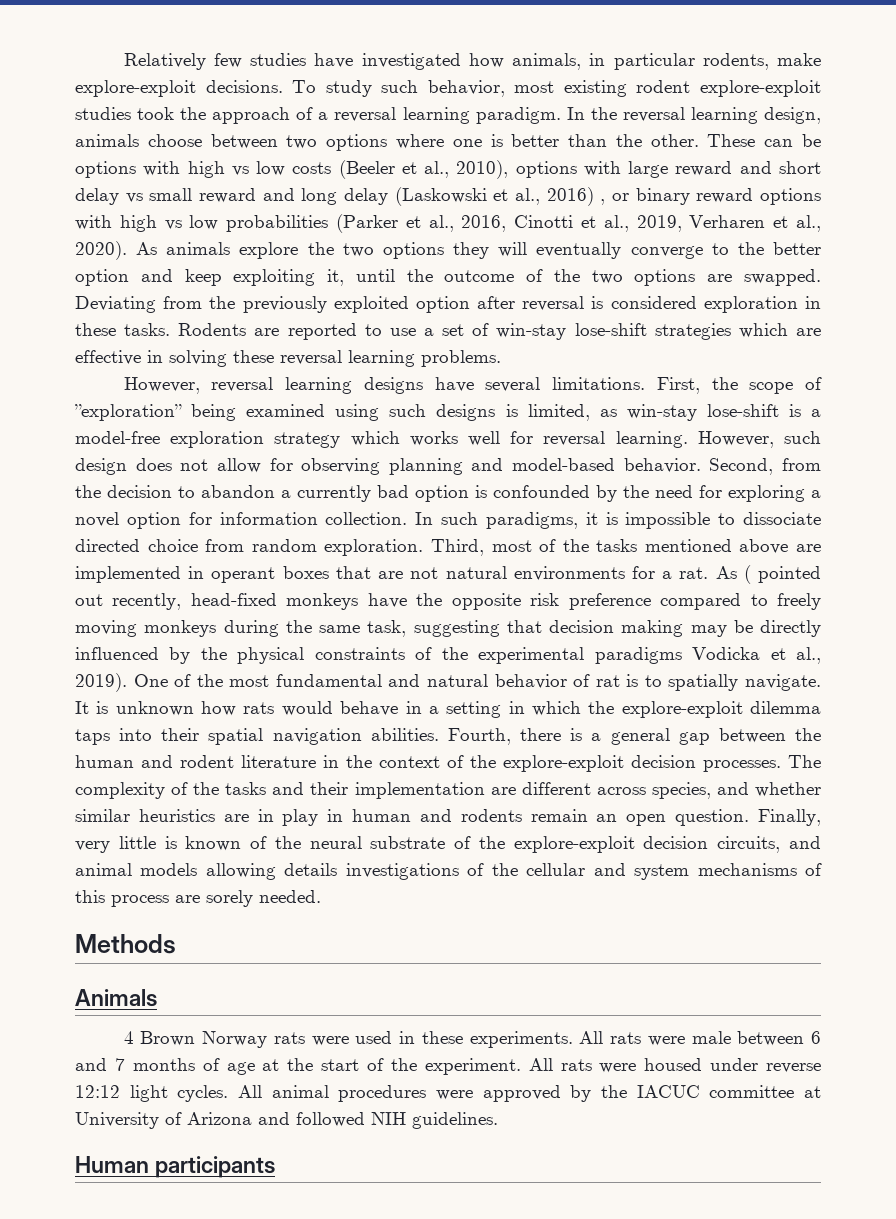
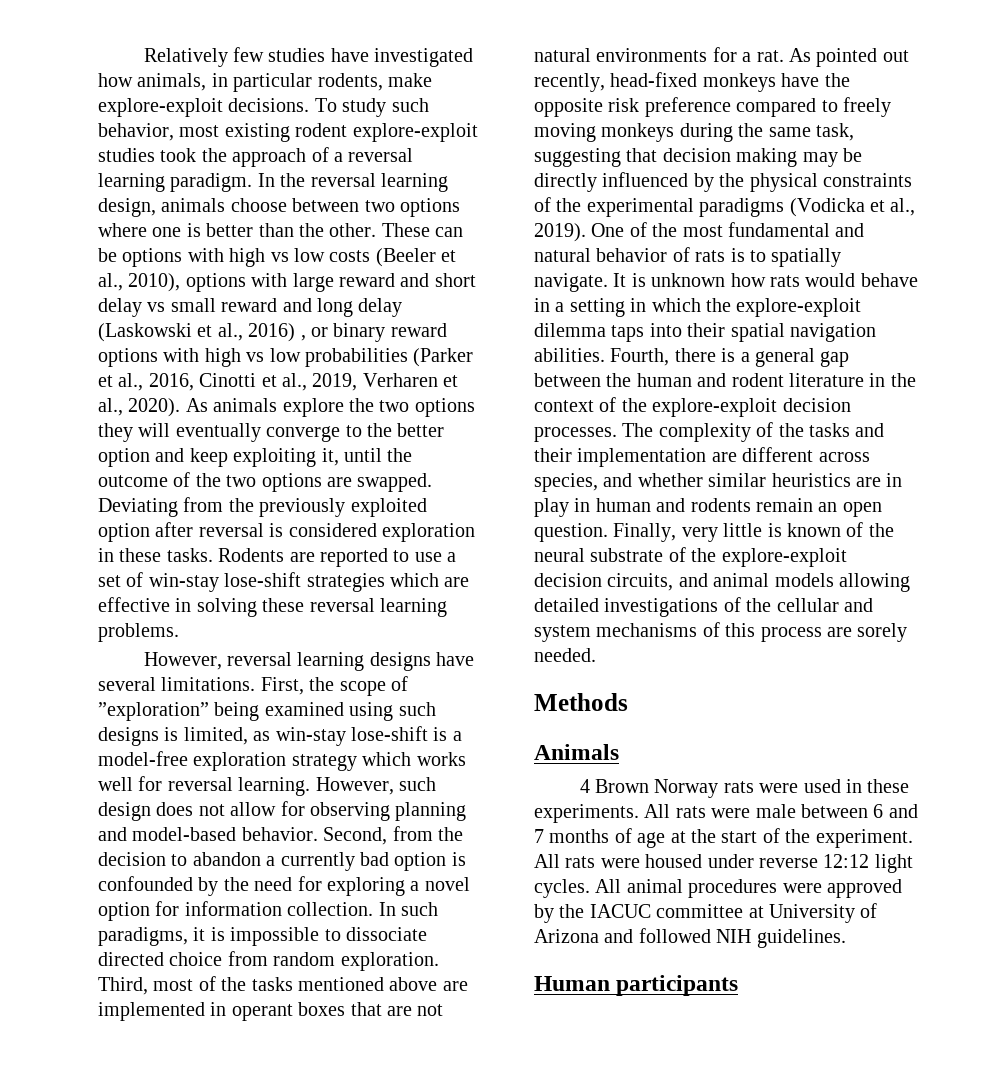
- As ( pointed out recently, head-fixed monkeys have the opposite risk preference compared to freely moving monkeys during the same task, suggesting that decision making may be directly influenced by the physical constraints of the experimental paradigms Vodicka et al., 2019).
+ As pointed out recently, head-fixed monkeys have the opposite risk preference compared to freely moving monkeys during the same task, suggesting that decision making may be directly influenced by the physical constraints of the experimental paradigms (Vodicka et al., 2019).
- One of the most fundamental and natural behavior of rat is to spatially navigate.
+ One of the most fundamental and natural behavior of rats is to spatially navigate.
- Finally, very little is known of the neural substrate of the explore-exploit decision circuits, and animal models allowing details investigations of the cellular and system mechanisms of this process are sorely needed.
+ Finally, very little is known of the neural substrate of the explore-exploit decision circuits, and animal models allowing detailed investigations of the cellular and system mechanisms of this process are sorely needed.

